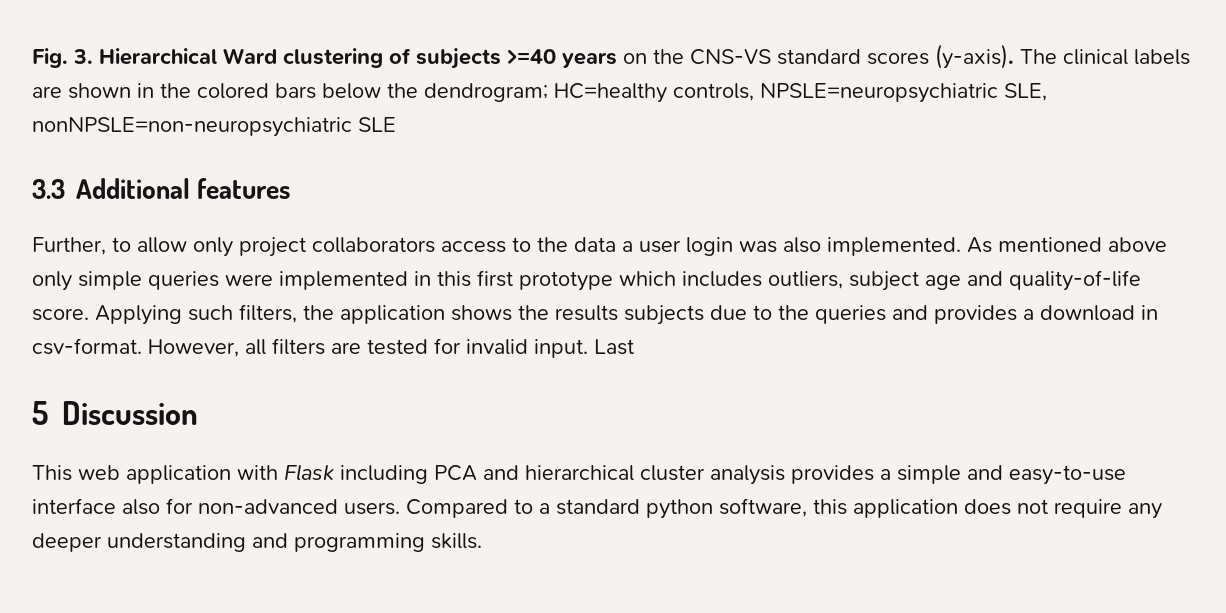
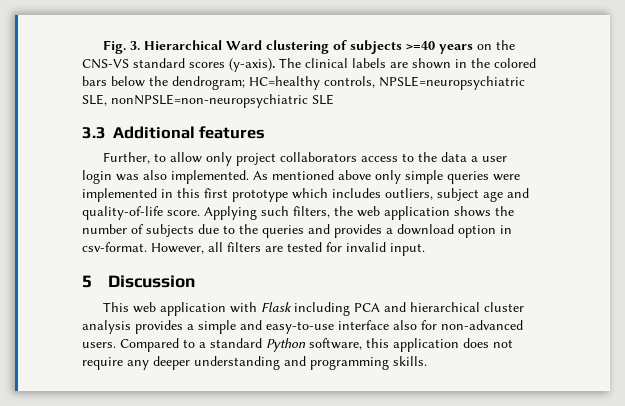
- Applying such filters, the application shows the results subjects due to the queries and provides a download in csv-format.
+ Applying such filters, the web application shows the number of subjects due to the queries and provides a download option in csv-format.
- Last
- Compared to a standard python software, this application does not require any deeper understanding and programming skills.
+ Compared to a standard Python software, this application does not require any deeper understanding and programming skills.

